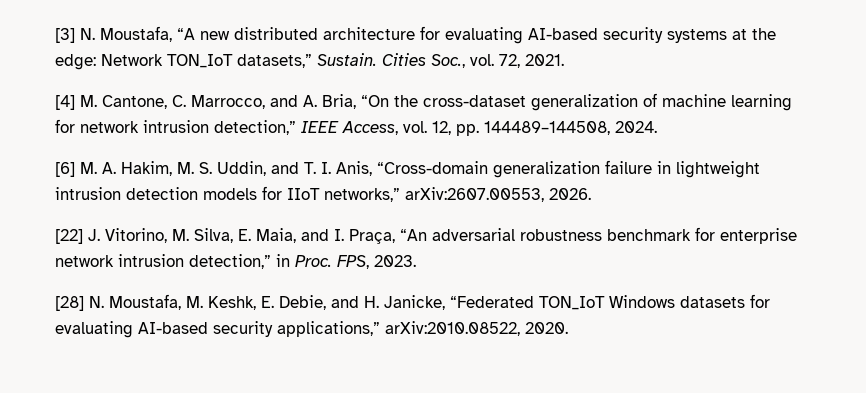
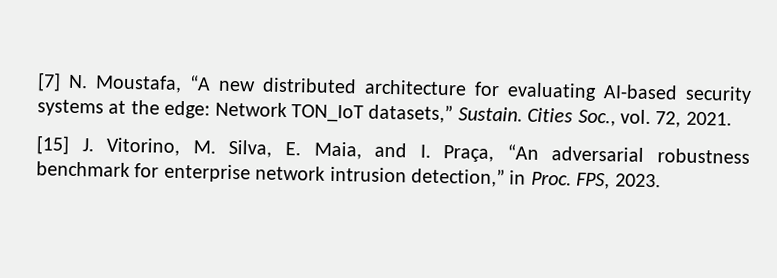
- [3] N. Moustafa, “A new distributed architecture for evaluating AI-based security systems at the edge: Network TON_IoT datasets,” Sustain.
+ [7] N. Moustafa, “A new distributed architecture for evaluating AI-based security systems at the edge: Network TON_IoT datasets,” Sustain.
- [4] M. Cantone, C. Marrocco, and A. Bria, “On the cross-dataset generalization of machine learning for network intrusion detection,” IEEE Access, vol. 12, pp. 144489–144508, 2024.
- [6] M. A. Hakim, M. S. Uddin, and T. I. Anis, “Cross-domain generalization failure in lightweight intrusion detection models for IIoT networks,” arXiv:2607.00553, 2026.
- [22] J. Vitorino, M. Silva, E. Maia, and I. Praça, “An adversarial robustness benchmark for enterprise network intrusion detection,” in Proc.
+ [15] J. Vitorino, M. Silva, E. Maia, and I. Praça, “An adversarial robustness benchmark for enterprise network intrusion detection,” in Proc.
- [28] N. Moustafa, M. Keshk, E. Debie, and H. Janicke, “Federated TON_IoT Windows datasets for evaluating AI-based security applications,” arXiv:2010.08522, 2020.

